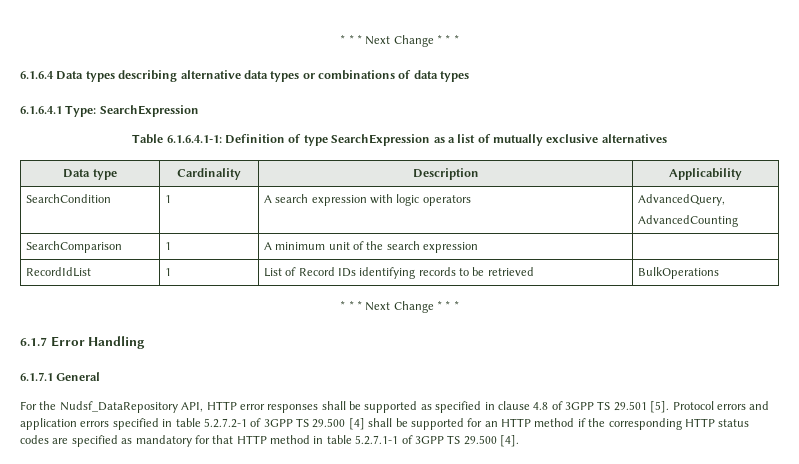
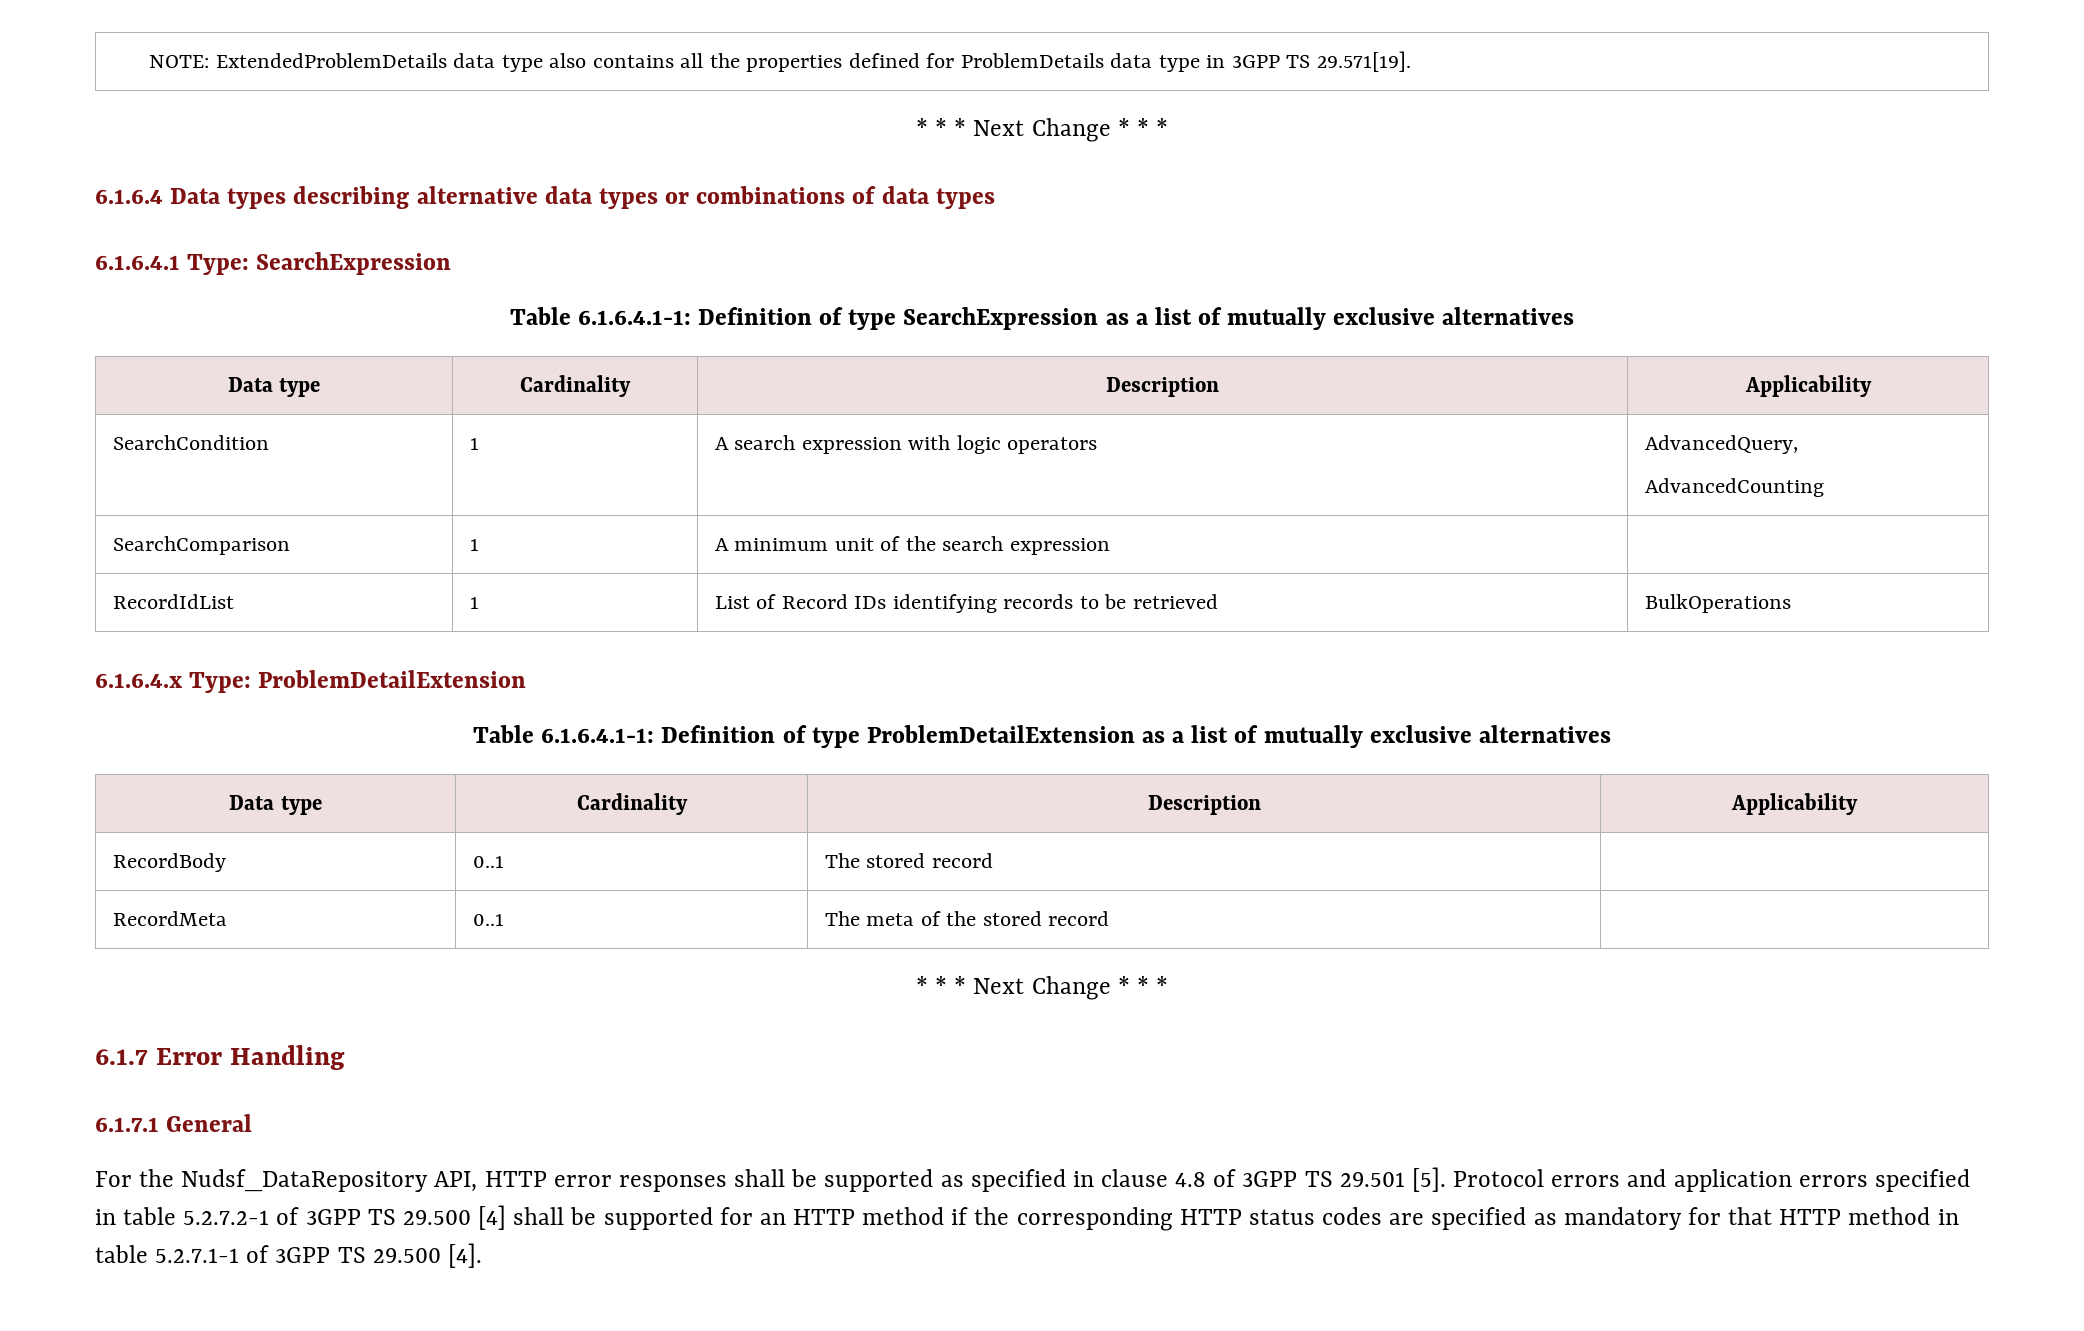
+ NOTE: ExtendedProblemDetails data type also contains all the properties defined for ProblemDetails data type in 3GPP TS 29.571[19].
+ 6.1.6.4.x Type: ProblemDetailExtension
+ Table 6.1.6.4.1-1: Definition of type ProblemDetailExtension as a list of mutually exclusive alternatives
+ Data type | Cardinality | Description | Applicability
+ RecordBody | 0..1 | The stored record |
+ RecordMeta | 0..1 | The meta of the stored record |

